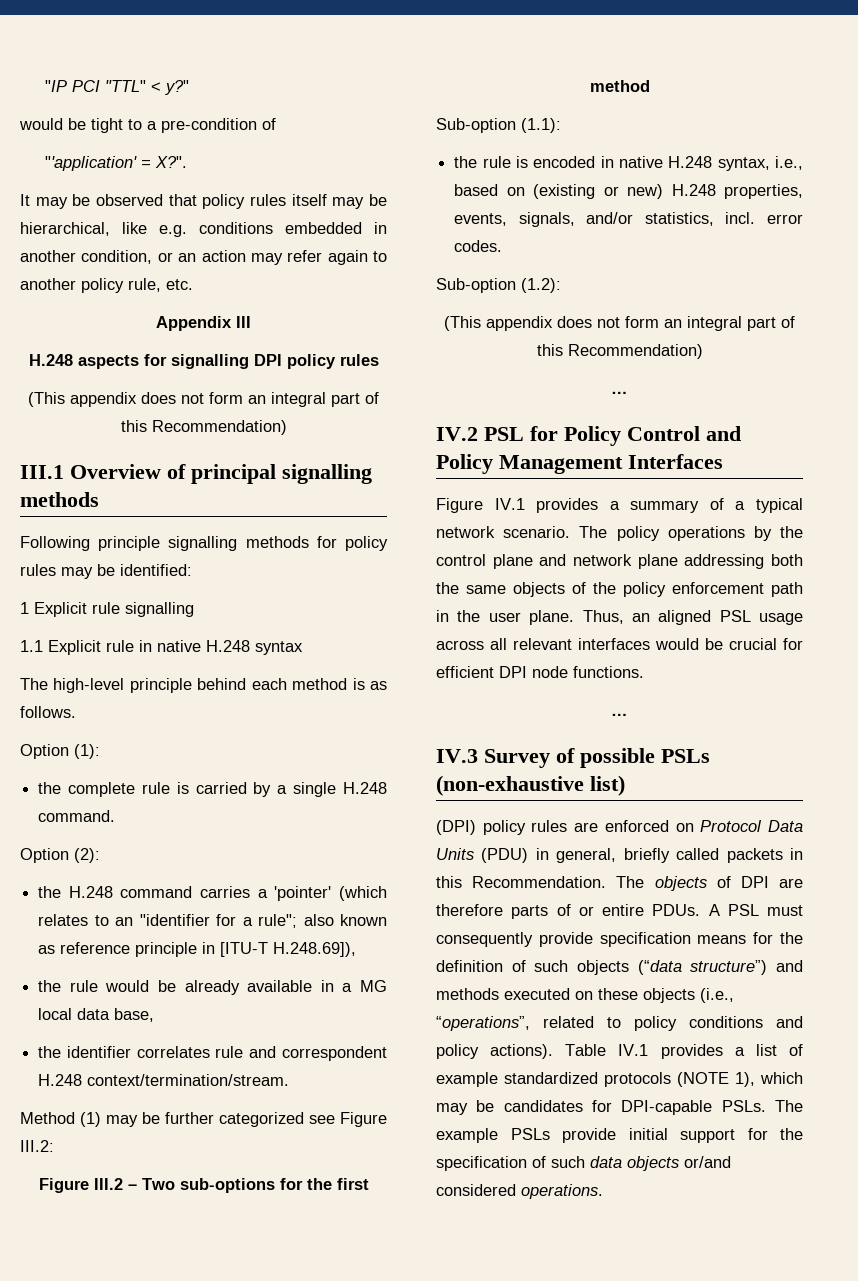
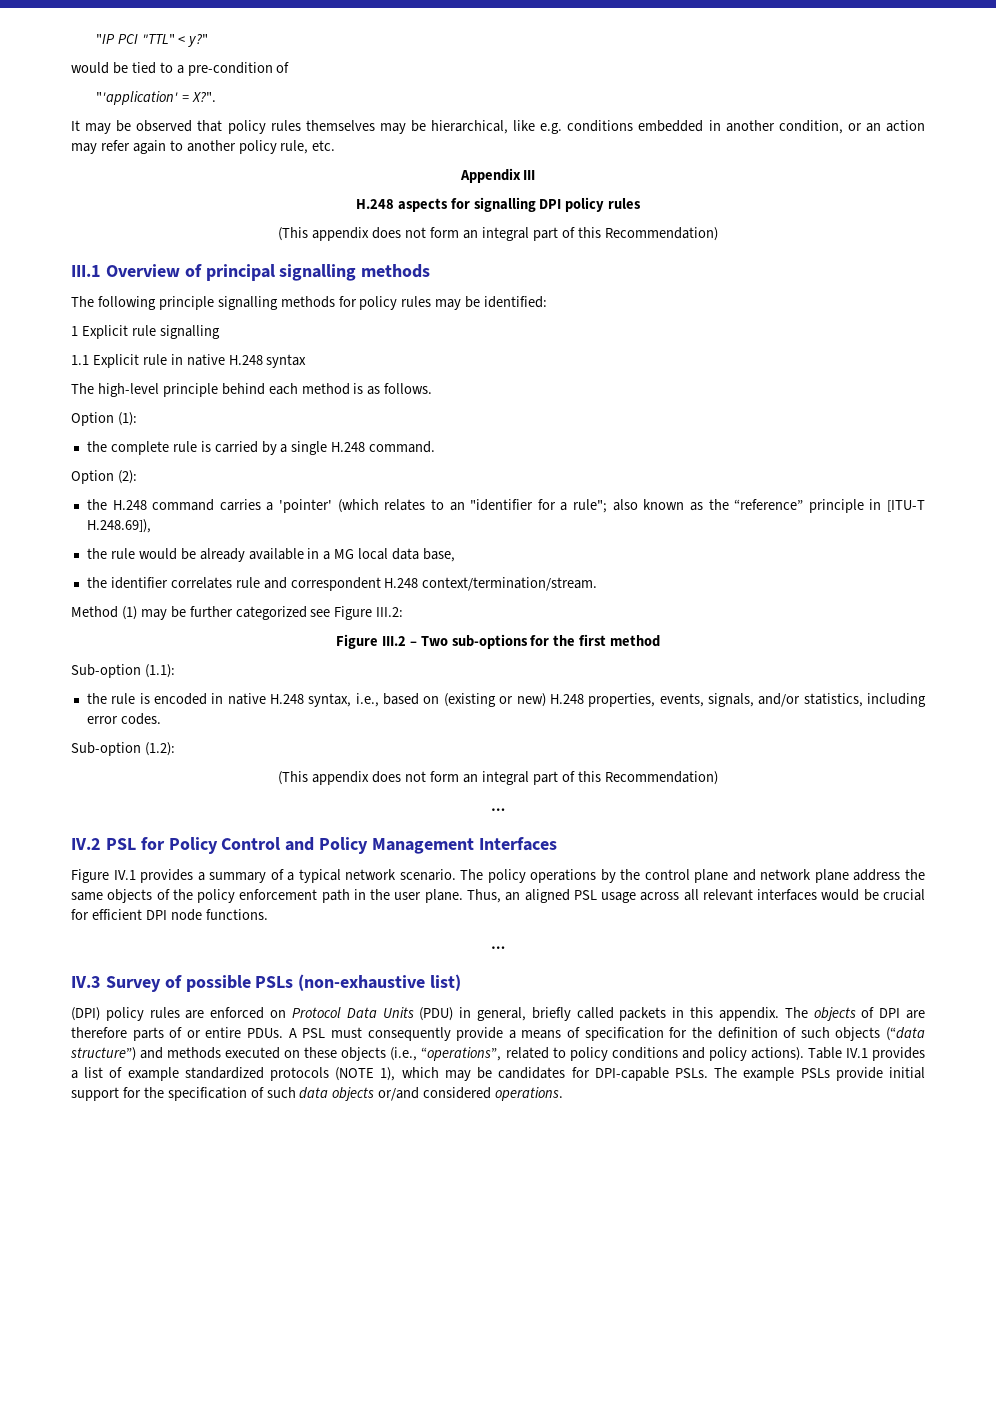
- would be tight to a pre-condition of
+ would be tied to a pre-condition of
- It may be observed that policy rules itself may be hierarchical, like e.g. conditions embedded in another condition, or an action may refer again to another policy rule, etc.
+ It may be observed that policy rules themselves may be hierarchical, like e.g. conditions embedded in another condition, or an action may refer again to another policy rule, etc.
- Following principle signalling methods for policy rules may be identified:
+ The following principle signalling methods for policy rules may be identified:
- the H.248 command carries a 'pointer' (which relates to an "identifier for a rule"; also known as reference principle in [ITU-T H.248.69]),
+ the H.248 command carries a 'pointer' (which relates to an "identifier for a rule"; also known as the “reference” principle in [ITU-T H.248.69]),
- the rule is encoded in native H.248 syntax, i.e., based on (existing or new) H.248 properties, events, signals, and/or statistics, incl. error codes.
+ the rule is encoded in native H.248 syntax, i.e., based on (existing or new) H.248 properties, events, signals, and/or statistics, including error codes.
- The policy operations by the control plane and network plane addressing both the same objects of the policy enforcement path in the user plane.
+ The policy operations by the control plane and network plane address the same objects of the policy enforcement path in the user plane.
- (DPI) policy rules are enforced on Protocol Data Units (PDU) in general, briefly called packets in this Recommendation.
+ (DPI) policy rules are enforced on Protocol Data Units (PDU) in general, briefly called packets in this appendix.
- A PSL must consequently provide specification means for the definition of such objects (“data structure”) and methods executed on these objects (i.e., “operations”, related to policy conditions and policy actions).
+ A PSL must consequently provide a means of specification for the definition of such objects (“data structure”) and methods executed on these objects (i.e., “operations”, related to policy conditions and policy actions).

